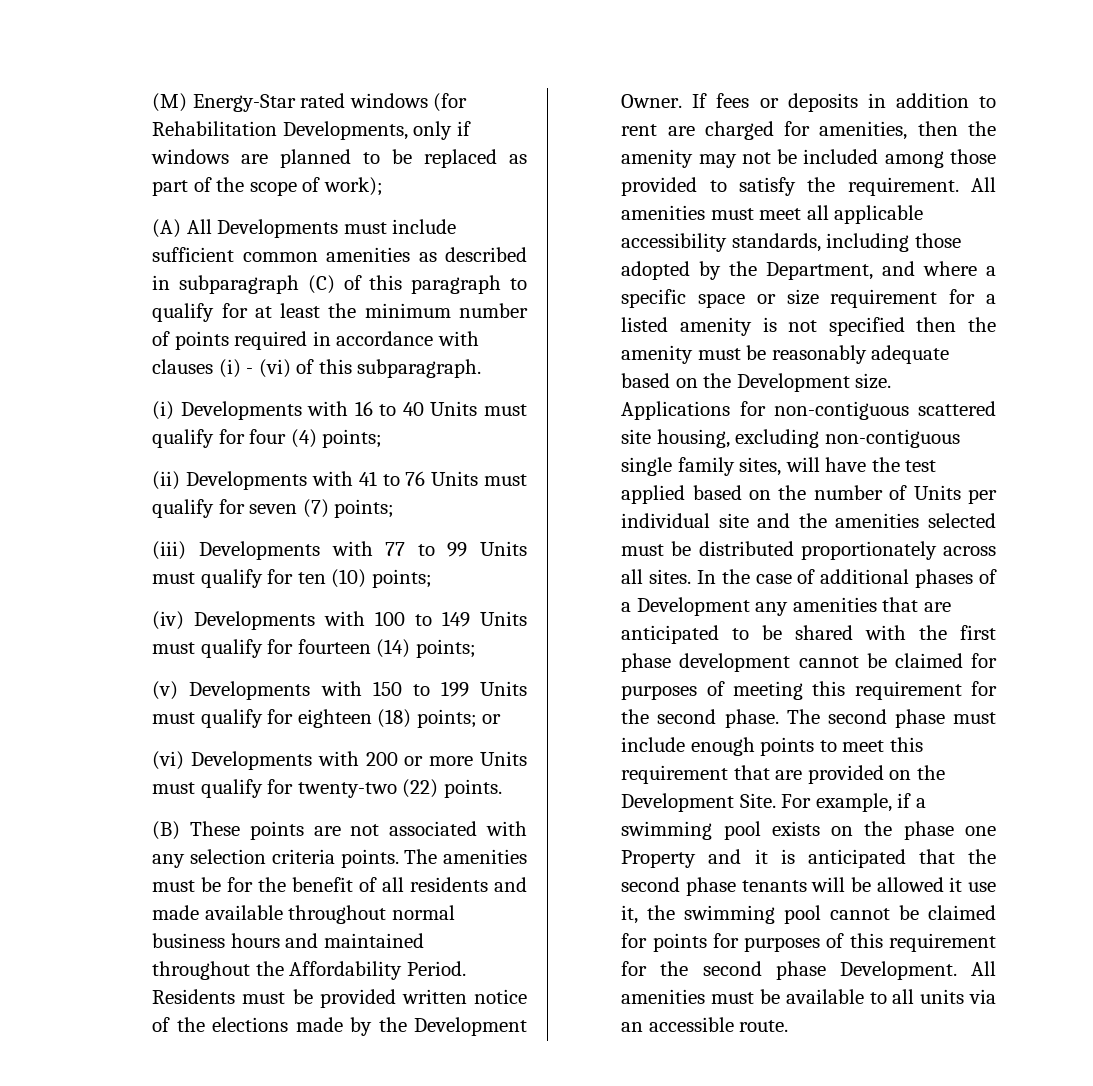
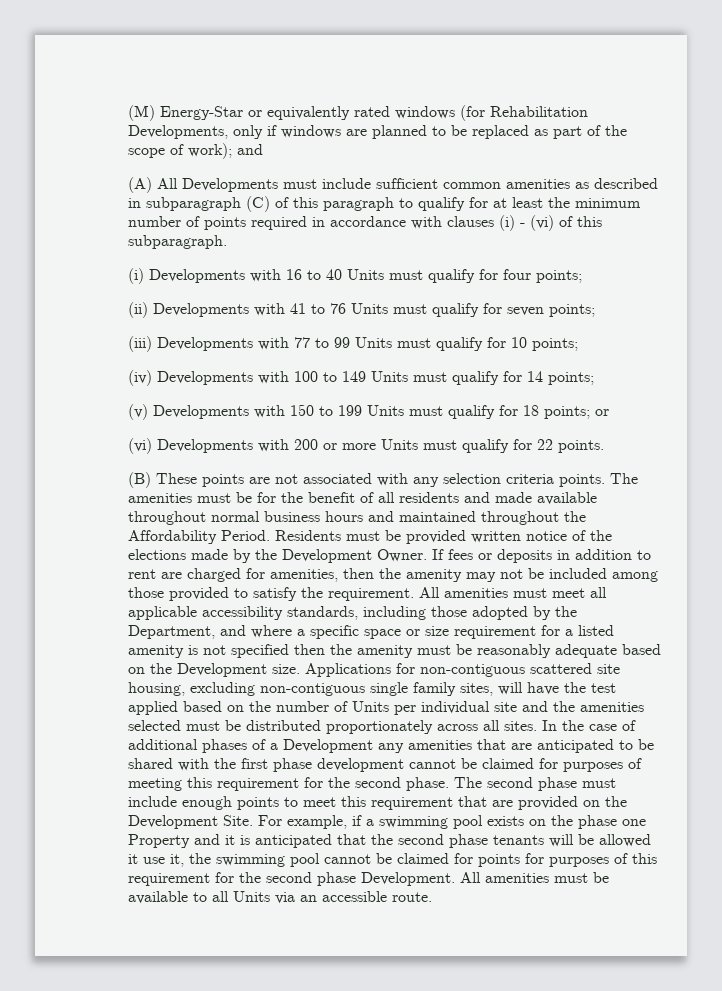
- (M) Energy-Star rated windows (for Rehabilitation Developments, only if windows are planned to be replaced as part of the scope of work);
+ (M) Energy-Star or equivalently rated windows (for Rehabilitation Developments, only if windows are planned to be replaced as part of the scope of work); and
- (i) Developments with 16 to 40 Units must qualify for four (4) points;
+ (i) Developments with 16 to 40 Units must qualify for four points;
- (ii) Developments with 41 to 76 Units must qualify for seven (7) points;
+ (ii) Developments with 41 to 76 Units must qualify for seven points;
- (iii) Developments with 77 to 99 Units must qualify for ten (10) points;
+ (iii) Developments with 77 to 99 Units must qualify for 10 points;
- (iv) Developments with 100 to 149 Units must qualify for fourteen (14) points;
+ (iv) Developments with 100 to 149 Units must qualify for 14 points;
- (v) Developments with 150 to 199 Units must qualify for eighteen (18) points; or
+ (v) Developments with 150 to 199 Units must qualify for 18 points; or
- (vi) Developments with 200 or more Units must qualify for twenty-two (22) points.
+ (vi) Developments with 200 or more Units must qualify for 22 points.
- All amenities must be available to all units via an accessible route.
+ All amenities must be available to all Units via an accessible route.

